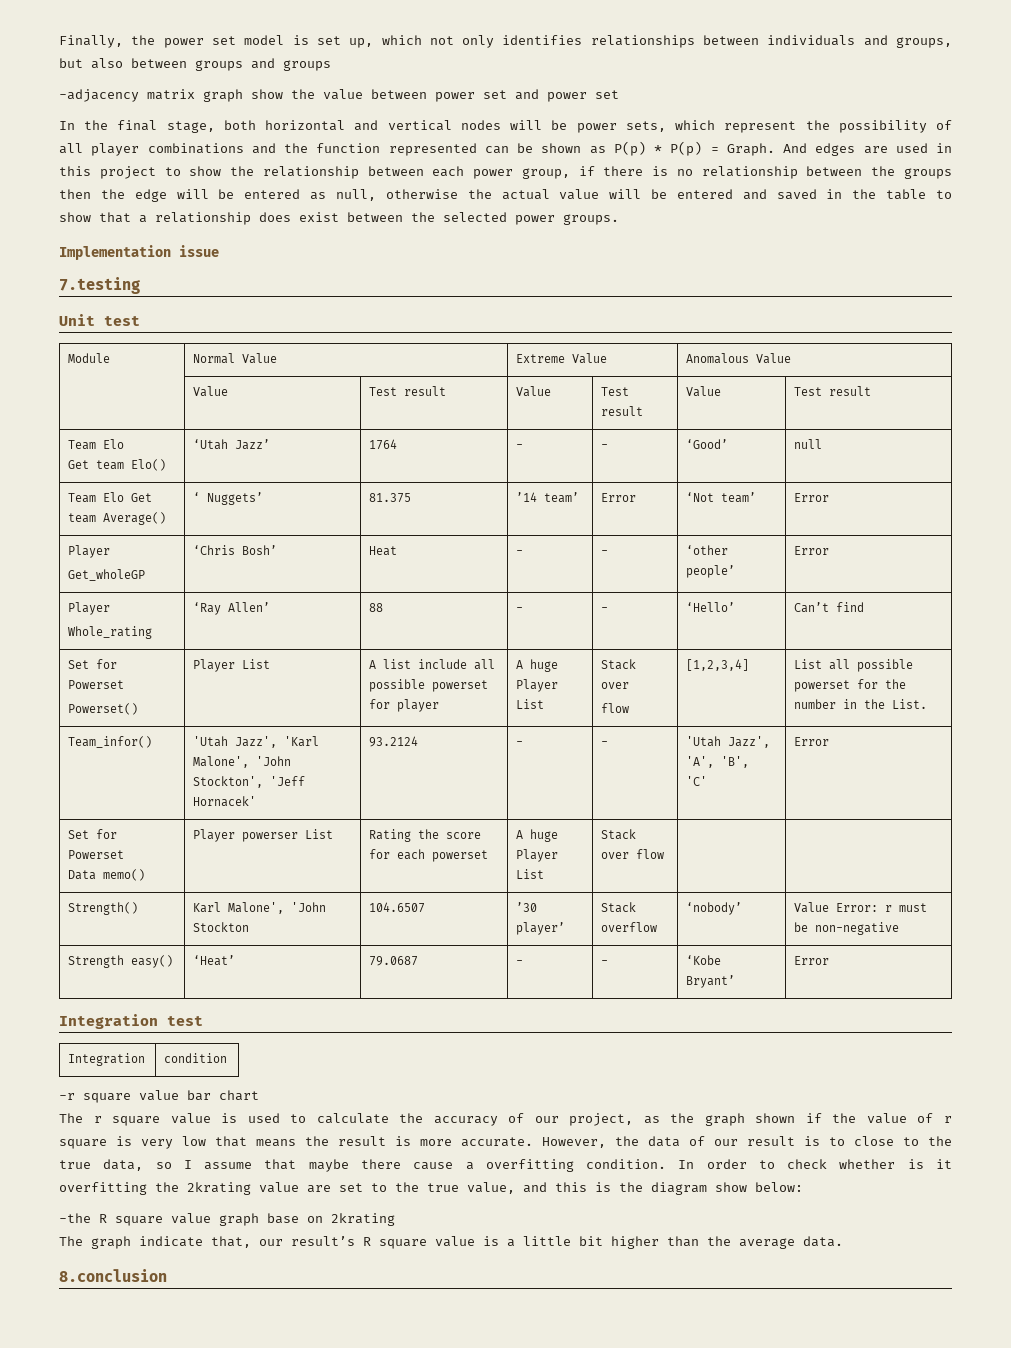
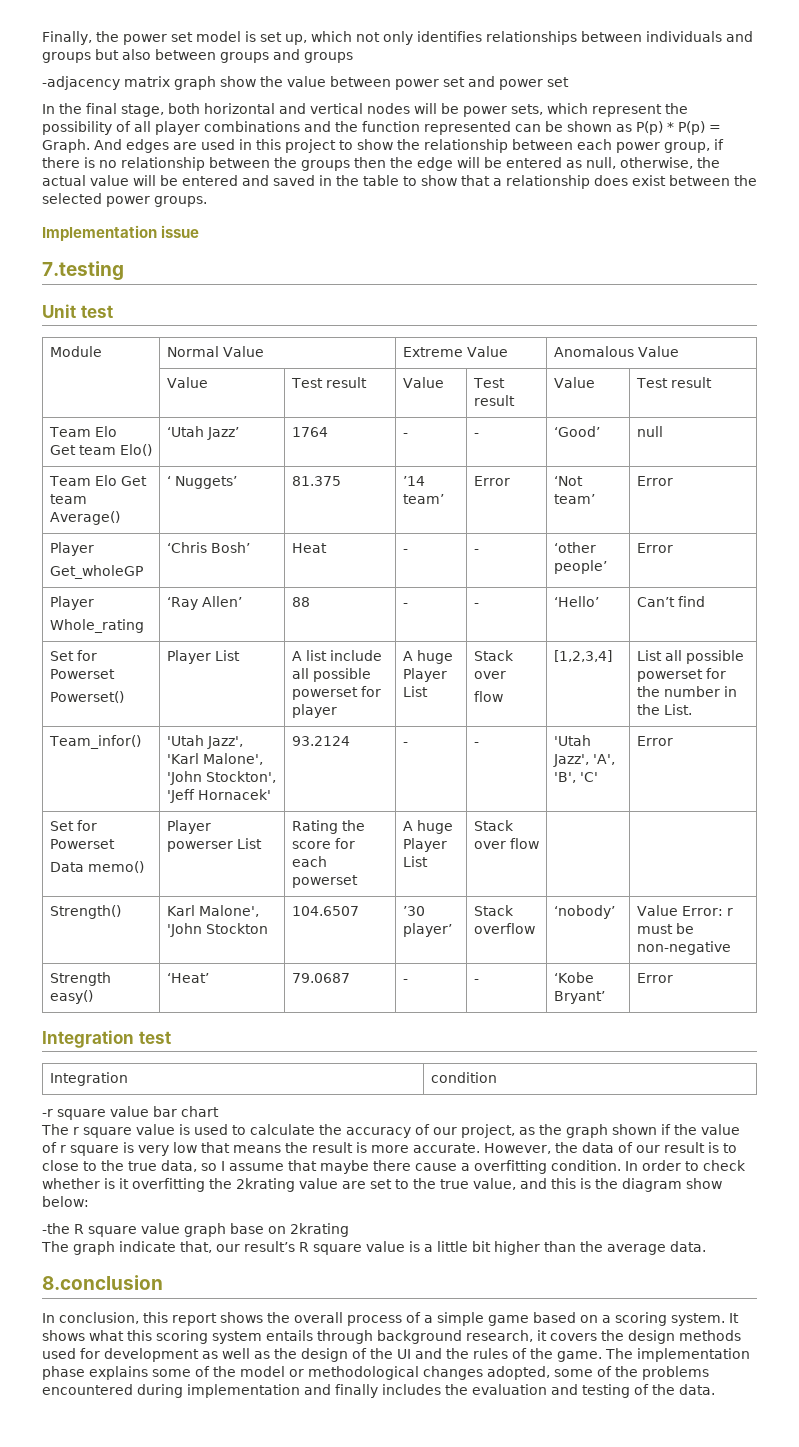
- Finally, the power set model is set up, which not only identifies relationships between individuals and groups, but also between groups and groups
+ Finally, the power set model is set up, which not only identifies relationships between individuals and groups but also between groups and groups
- And edges are used in this project to show the relationship between each power group, if there is no relationship between the groups then the edge will be entered as null, otherwise the actual value will be entered and saved in the table to show that a relationship does exist between the selected power groups.
+ And edges are used in this project to show the relationship between each power group, if there is no relationship between the groups then the edge will be entered as null, otherwise, the actual value will be entered and saved in the table to show that a relationship does exist between the selected power groups.
+ In conclusion, this report shows the overall process of a simple game based on a scoring system. It shows what this scoring system entails through background research, it covers the design methods used for development as well as the design of the UI and the rules of the game. The implementation phase explains some of the model or methodological changes adopted, some of the problems encountered during implementation and finally includes the evaluation and testing of the data.

